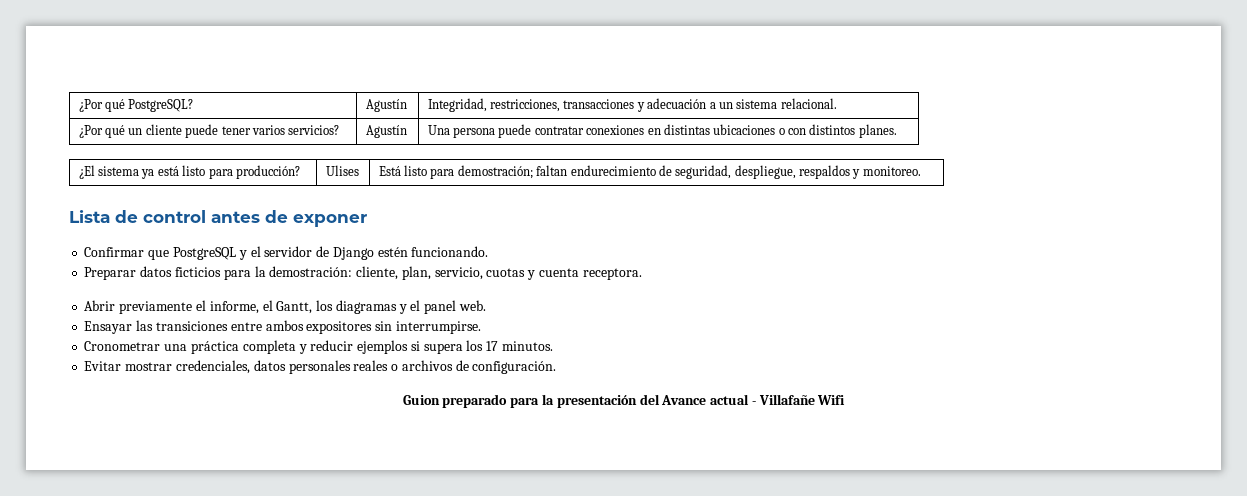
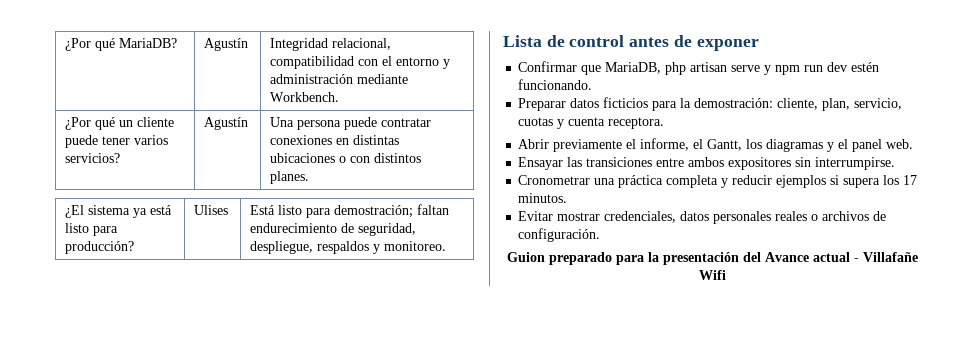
- ¿Por qué PostgreSQL? | Agustín | Integridad, restricciones, transacciones y adecuación a un sistema relacional.
+ ¿Por qué MariaDB? | Agustín | Integridad relacional, compatibilidad con el entorno y administración mediante Workbench.
- Confirmar que PostgreSQL y el servidor de Django estén funcionando.
+ Confirmar que MariaDB, php artisan serve y npm run dev estén funcionando.

